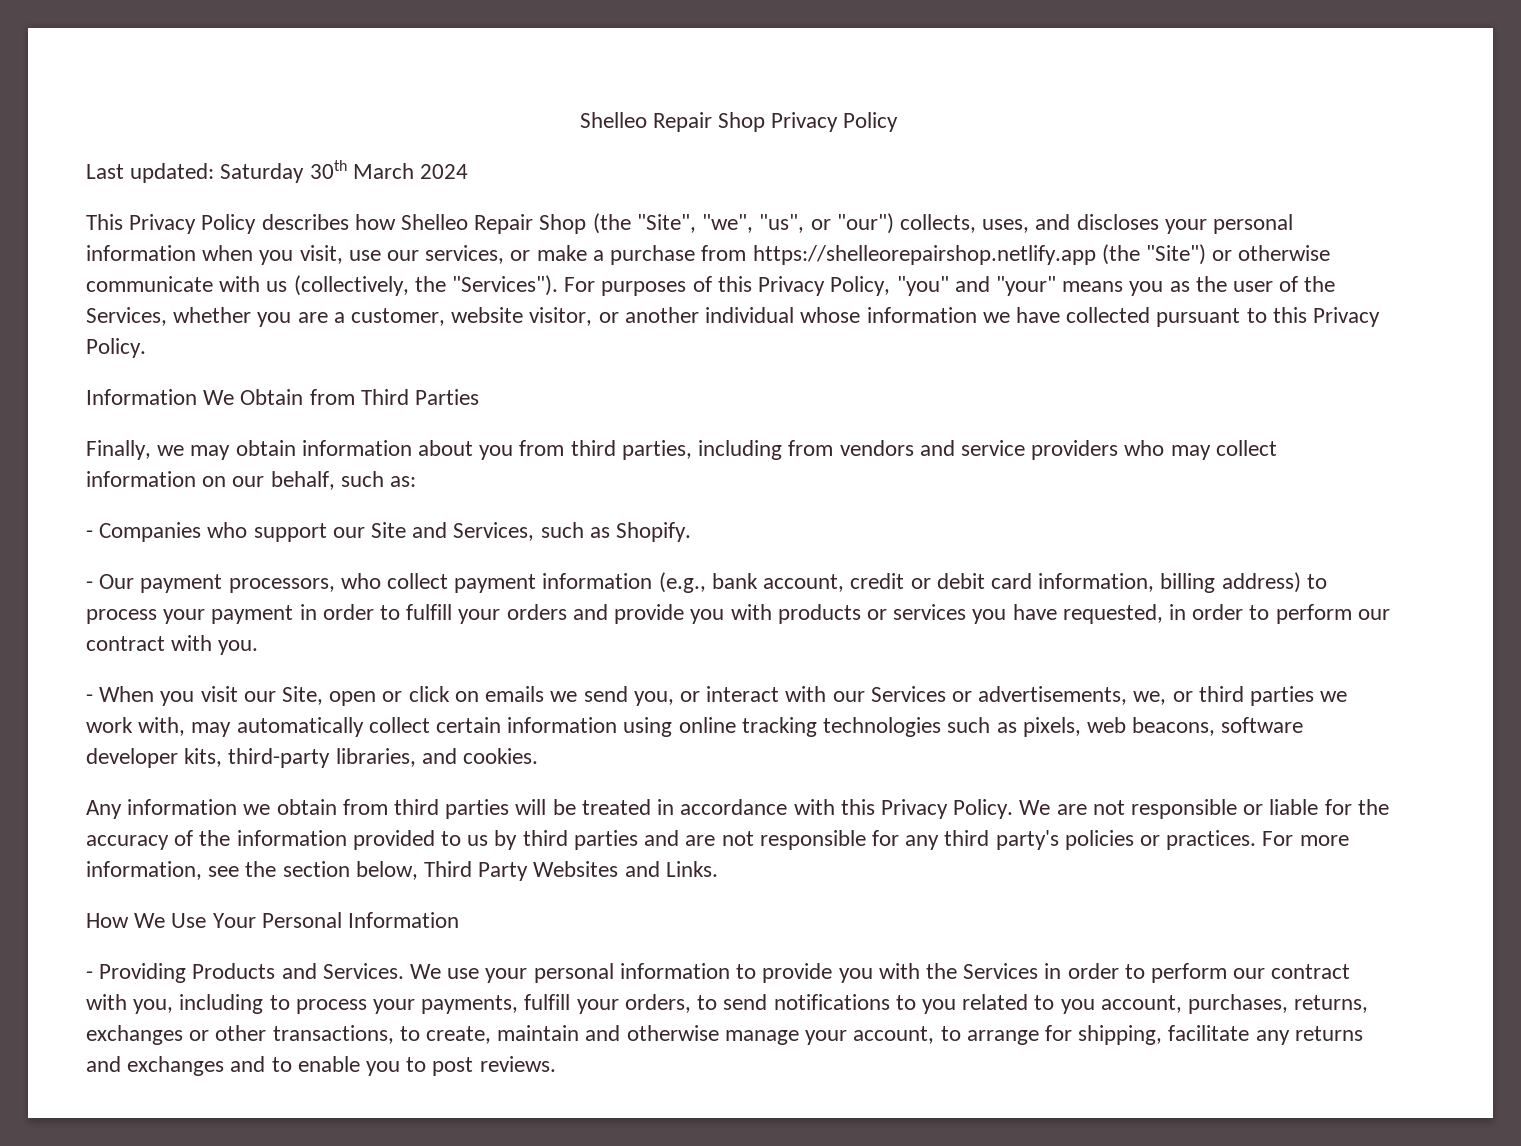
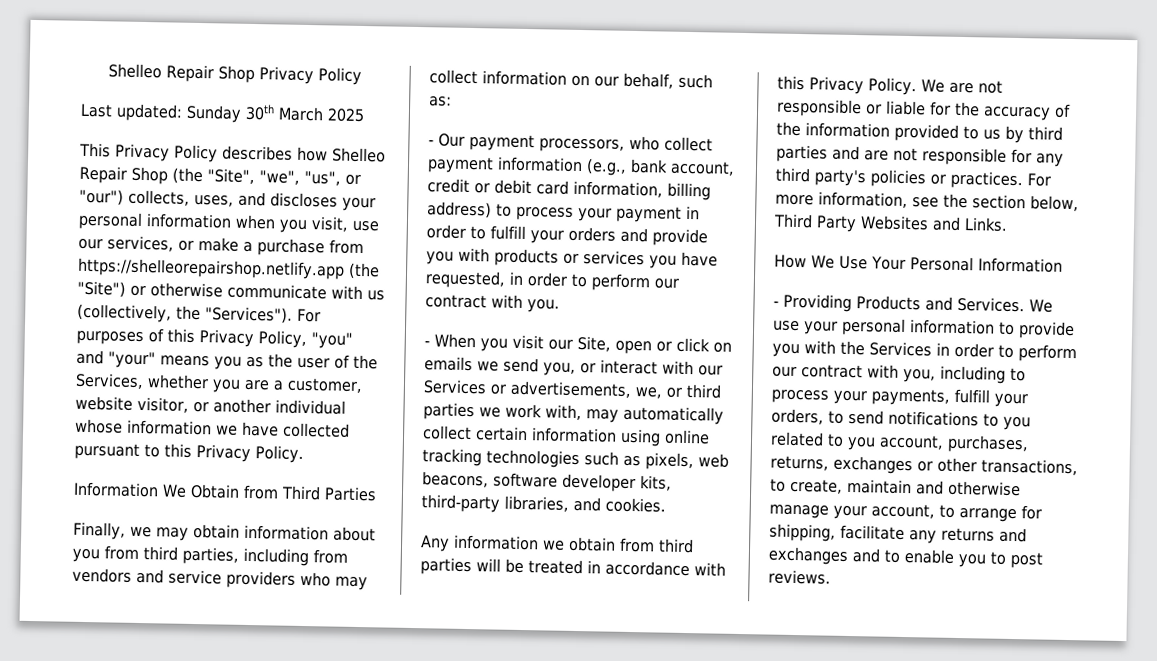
- Last updated: Saturday 30th March 2024
+ Last updated: Sunday 30th March 2025
- - Companies who support our Site and Services, such as Shopify.

